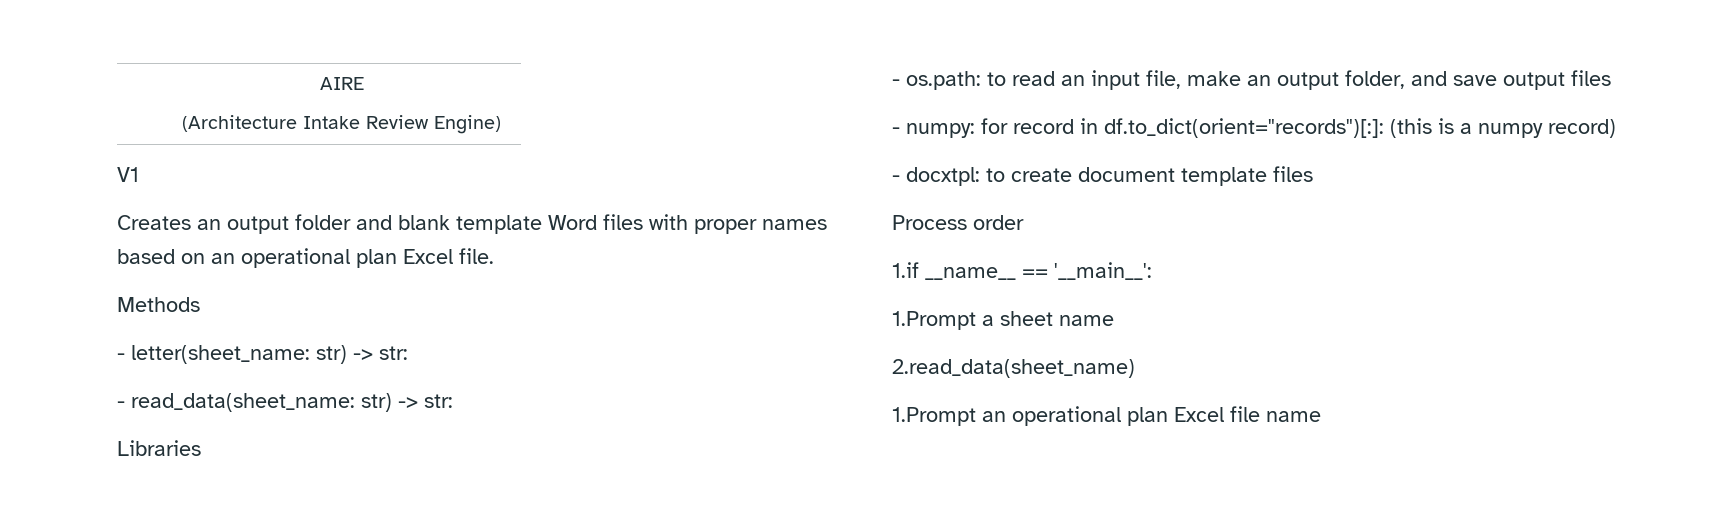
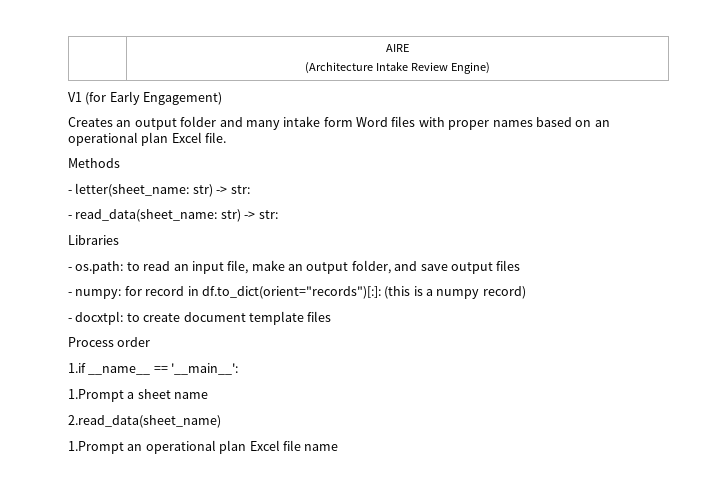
- V1
+ V1 (for Early Engagement)
- Creates an output folder and blank template Word files with proper names based on an operational plan Excel file.
+ Creates an output folder and many intake form Word files with proper names based on an operational plan Excel file.

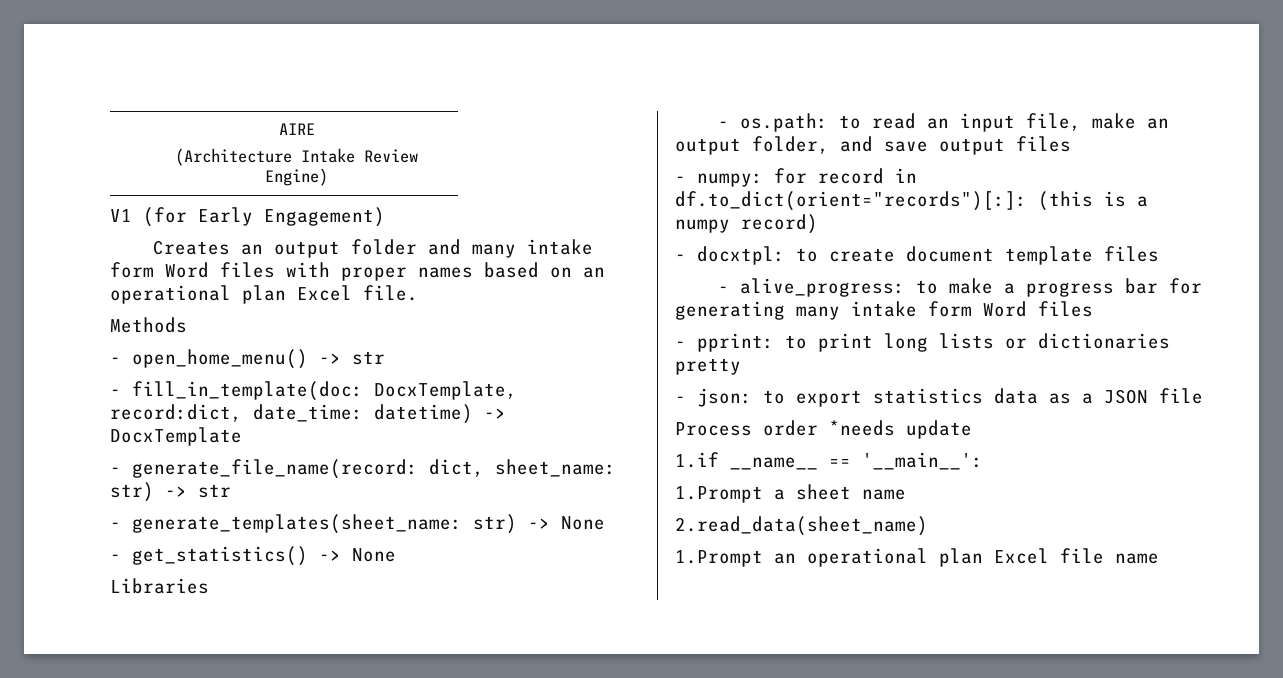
- - letter(sheet_name: str) -> str:
- - read_data(sheet_name: str) -> str:
+ - open_home_menu() -> str
+ - fill_in_template(doc: DocxTemplate, record:dict, date_time: datetime) -> DocxTemplate
+ - generate_file_name(record: dict, sheet_name: str) -> str
+ - generate_templates(sheet_name: str) -> None
+ - get_statistics() -> None
+ - alive_progress: to make a progress bar for generating many intake form Word files
+ - pprint: to print long lists or dictionaries pretty
+ - json: to export statistics data as a JSON file
- Process order
+ Process order *needs update

